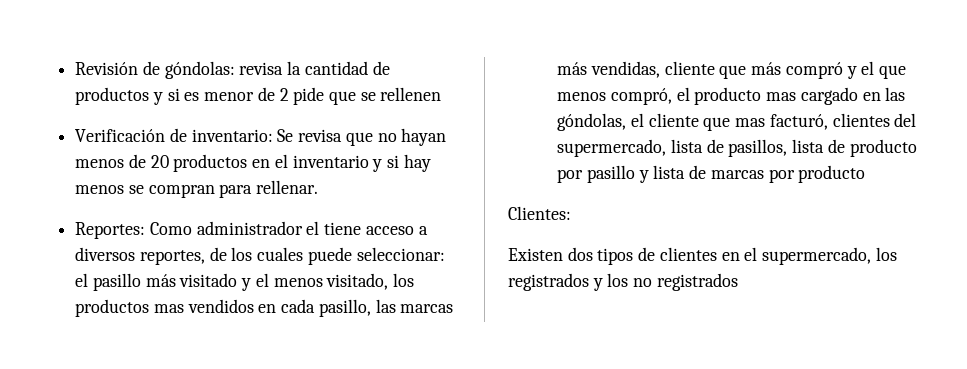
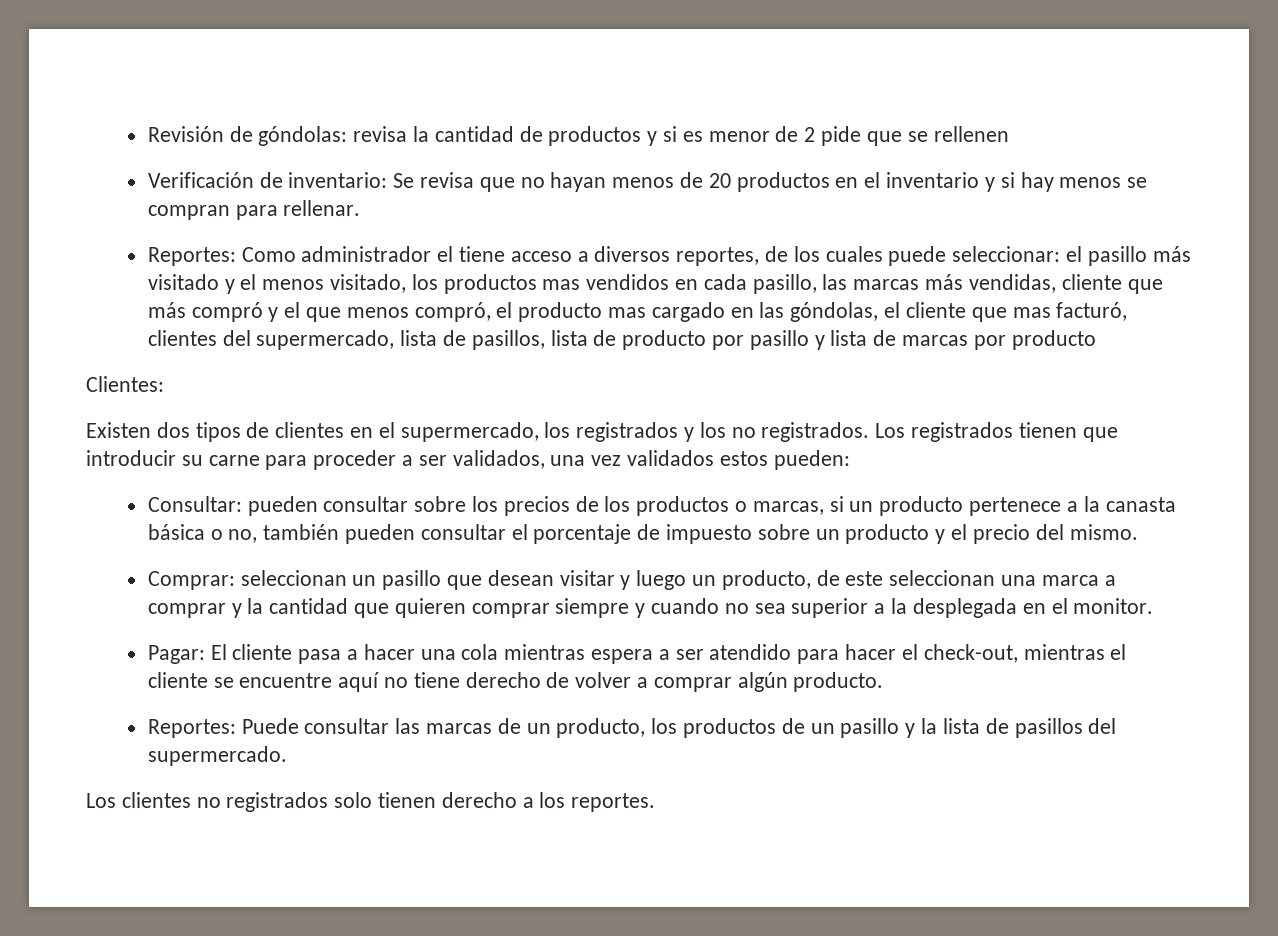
- Existen dos tipos de clientes en el supermercado, los registrados y los no registrados
+ Existen dos tipos de clientes en el supermercado, los registrados y los no registrados. Los registrados tienen que introducir su carne para proceder a ser validados, una vez validados estos pueden:
+ Consultar: pueden consultar sobre los precios de los productos o marcas, si un producto pertenece a la canasta básica o no, también pueden consultar el porcentaje de impuesto sobre un producto y el precio del mismo.
+ Comprar: seleccionan un pasillo que desean visitar y luego un producto, de este seleccionan una marca a comprar y la cantidad que quieren comprar siempre y cuando no sea superior a la desplegada en el monitor.
+ Pagar: El cliente pasa a hacer una cola mientras espera a ser atendido para hacer el check-out, mientras el cliente se encuentre aquí no tiene derecho de volver a comprar algún producto.
+ Reportes: Puede consultar las marcas de un producto, los productos de un pasillo y la lista de pasillos del supermercado.
+ Los clientes no registrados solo tienen derecho a los reportes.

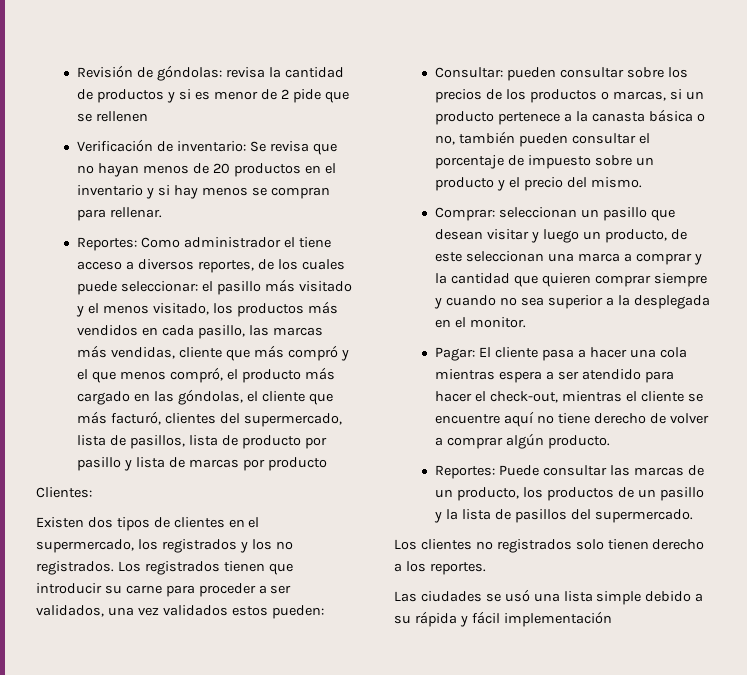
- el pasillo más visitado y el menos visitado, los productos mas vendidos en cada pasillo, las marcas más vendidas, cliente que más compró y el que menos compró, el producto mas cargado en las góndolas, el cliente que mas facturó, clientes del supermercado, lista de pasillos, lista de producto por pasillo y lista de marcas por producto
+ el pasillo más visitado y el menos visitado, los productos más vendidos en cada pasillo, las marcas más vendidas, cliente que más compró y el que menos compró, el producto más cargado en las góndolas, el cliente que más facturó, clientes del supermercado, lista de pasillos, lista de producto por pasillo y lista de marcas por producto
+ Las ciudades se usó una lista simple debido a su rápida y fácil implementación

